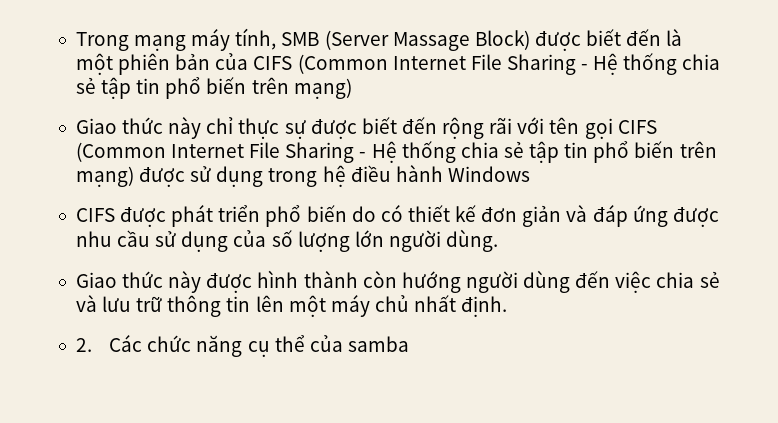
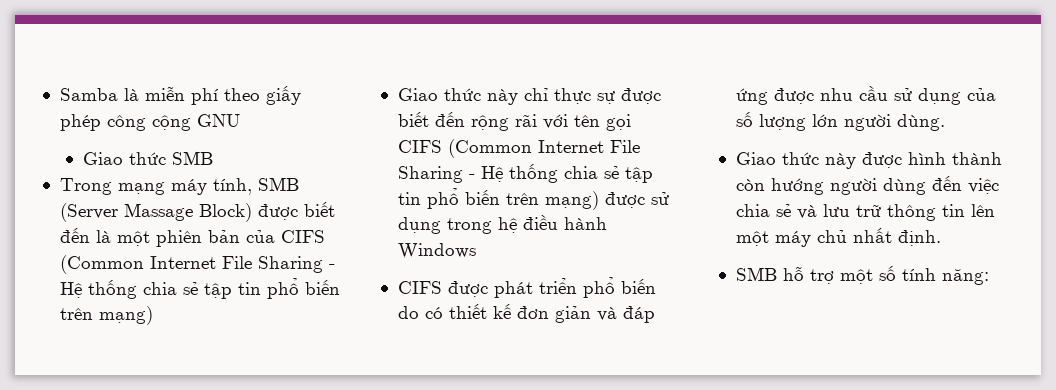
+ Samba là miễn phí theo giấy phép công cộng GNU
+ Giao thức SMB
- 2. Các chức năng cụ thể của samba
+ SMB hỗ trợ một số tính năng:

